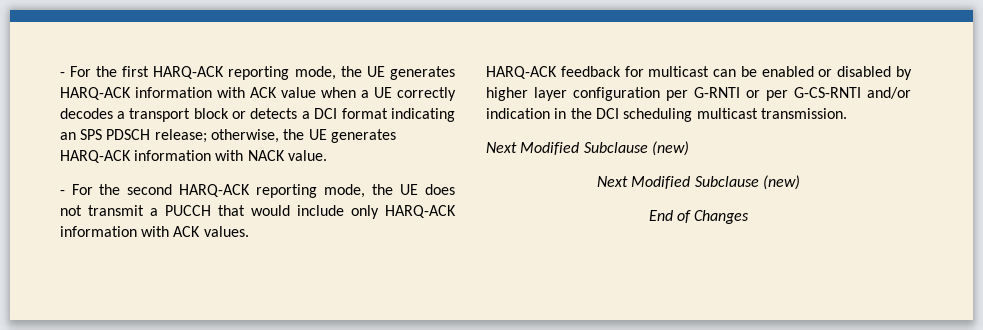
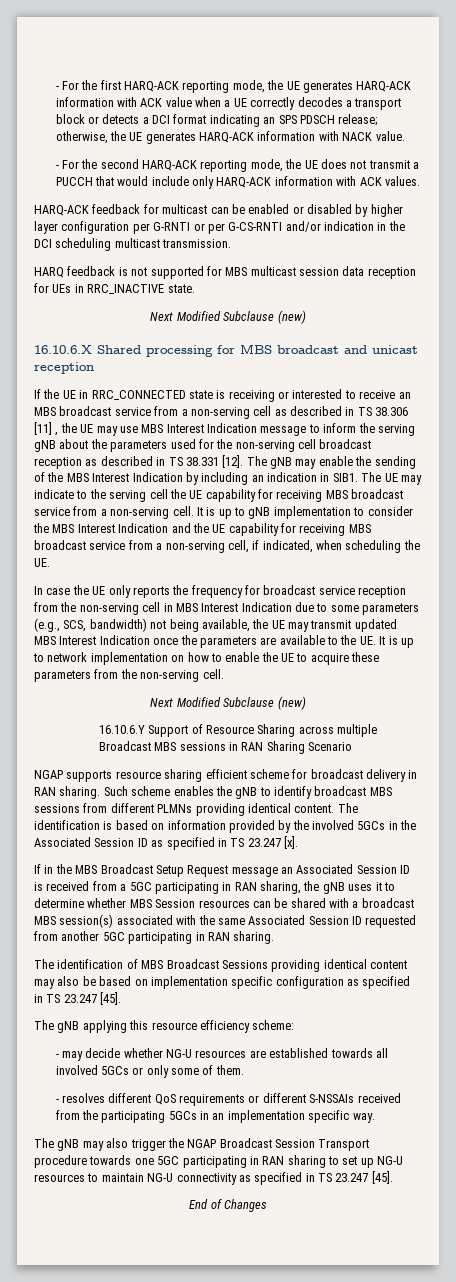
  HARQ-ACK feedback for multicast can be enabled or disabled by higher layer configuration per G-RNTI or per G-CS-RNTI and/or indication in the DCI scheduling multicast transmission.
+ HARQ feedback is not supported for MBS multicast session data reception for UEs in RRC_INACTIVE state.
  Next Modified Subclause (new)
+ 16.10.6.X Shared processing for MBS broadcast and unicast reception
+ If the UE in RRC_CONNECTED state is receiving or interested to receive an MBS broadcast service from a non-serving cell as described in TS 38.306 [11] , the UE may use MBS Interest Indication message to inform the serving gNB about the parameters used for the non-serving cell broadcast reception as described in TS 38.331 [12]. The gNB may enable the sending of the MBS Interest Indication by including an indication in SIB1. The UE may indicate to the serving cell the UE capability for receiving MBS broadcast service from a non-serving cell. It is up to gNB implementation to consider the MBS Interest Indication and the UE capability for receiving MBS broadcast service from a non-serving cell, if indicated, when scheduling the UE.
+ In case the UE only reports the frequency for broadcast service reception from the non-serving cell in MBS Interest Indication due to some parameters (e.g., SCS, bandwidth) not being available, the UE may transmit updated MBS Interest Indication once the parameters are available to the UE. It is up to network implementation on how to enable the UE to acquire these parameters from the non-serving cell.
  Next Modified Subclause (new)
+ 16.10.6.Y Support of Resource Sharing across multiple Broadcast MBS sessions in RAN Sharing Scenario
+ NGAP supports resource sharing efficient scheme for broadcast delivery in RAN sharing. Such scheme enables the gNB to identify broadcast MBS sessions from different PLMNs providing identical content. The identification is based on information provided by the involved 5GCs in the Associated Session ID as specified in TS 23.247 [x].
+ If in the MBS Broadcast Setup Request message an Associated Session ID is received from a 5GC participating in RAN sharing, the gNB uses it to determine whether MBS Session resources can be shared with a broadcast MBS session(s) associated with the same Associated Session ID requested from another 5GC participating in RAN sharing.
+ The identification of MBS Broadcast Sessions providing identical content may also be based on implementation specific configuration as specified in TS 23.247 [45].
+ The gNB applying this resource efficiency scheme:
+ - may decide whether NG-U resources are established towards all involved 5GCs or only some of them.
+ - resolves different QoS requirements or different S-NSSAIs received from the participating 5GCs in an implementation specific way.
+ The gNB may also trigger the NGAP Broadcast Session Transport procedure towards one 5GC participating in RAN sharing to set up NG-U resources to maintain NG-U connectivity as specified in TS 23.247 [45].

